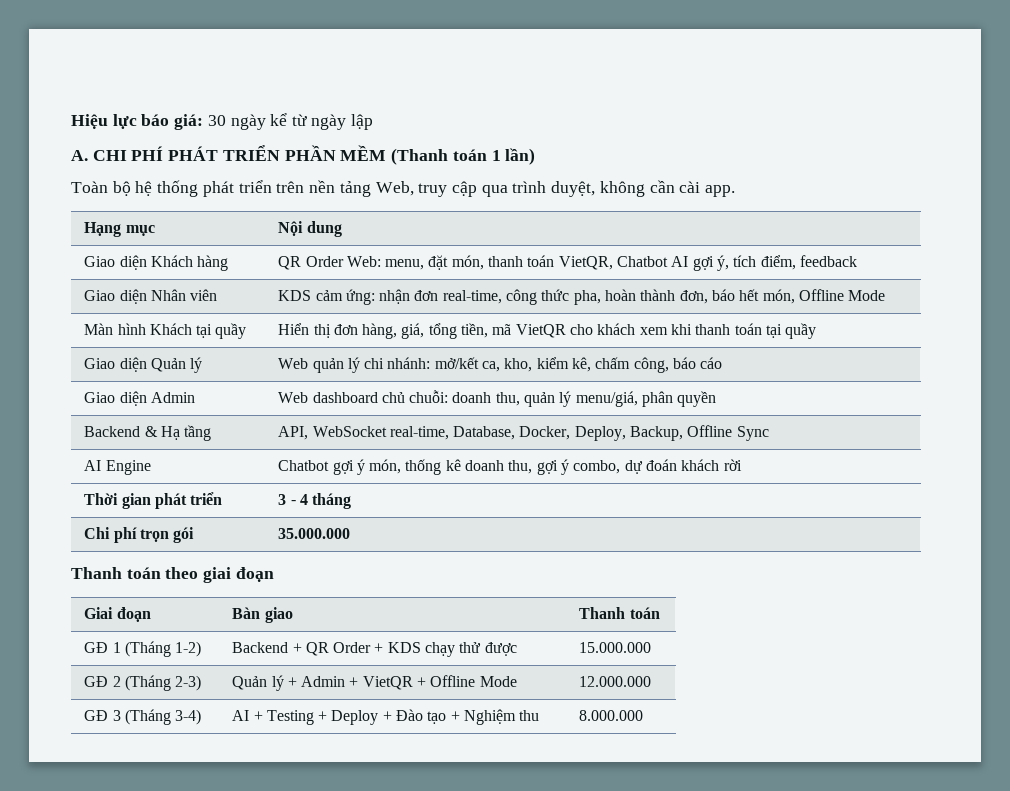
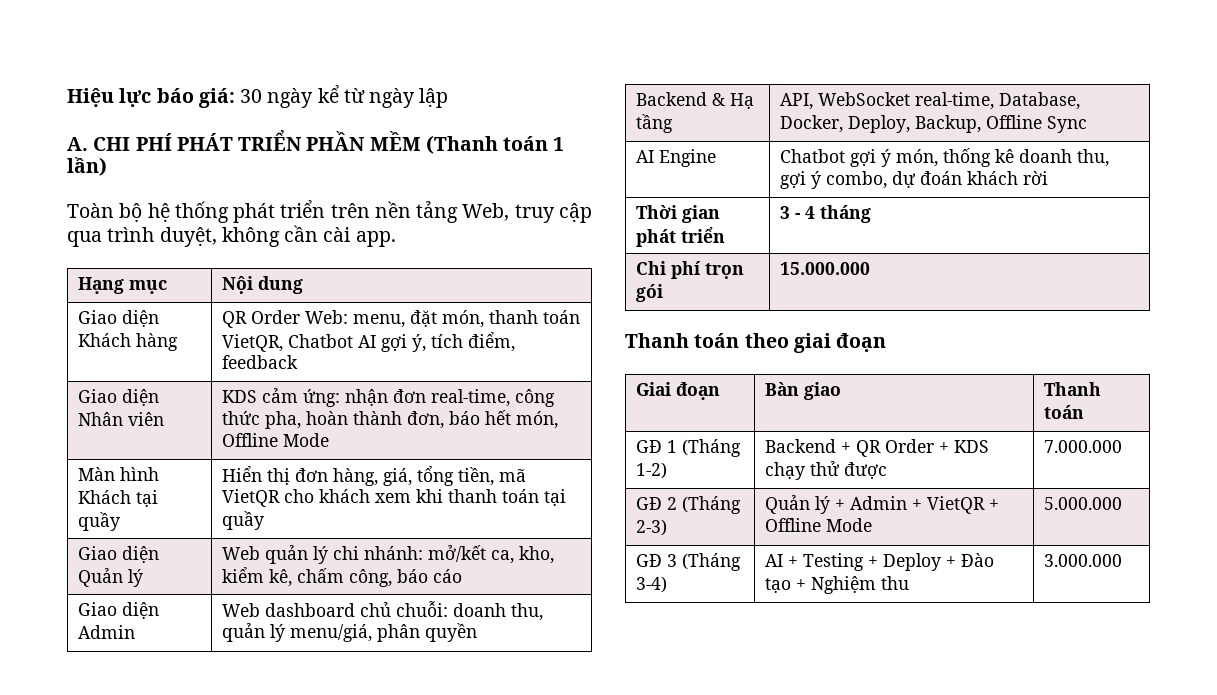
- Chi phí trọn gói | 35.000.000
+ Chi phí trọn gói | 15.000.000
- GĐ 1 (Tháng 1-2) | Backend + QR Order + KDS chạy thử được | 15.000.000
+ GĐ 1 (Tháng 1-2) | Backend + QR Order + KDS chạy thử được | 7.000.000
- GĐ 2 (Tháng 2-3) | Quản lý + Admin + VietQR + Offline Mode | 12.000.000
+ GĐ 2 (Tháng 2-3) | Quản lý + Admin + VietQR + Offline Mode | 5.000.000
- GĐ 3 (Tháng 3-4) | AI + Testing + Deploy + Đào tạo + Nghiệm thu | 8.000.000
+ GĐ 3 (Tháng 3-4) | AI + Testing + Deploy + Đào tạo + Nghiệm thu | 3.000.000

